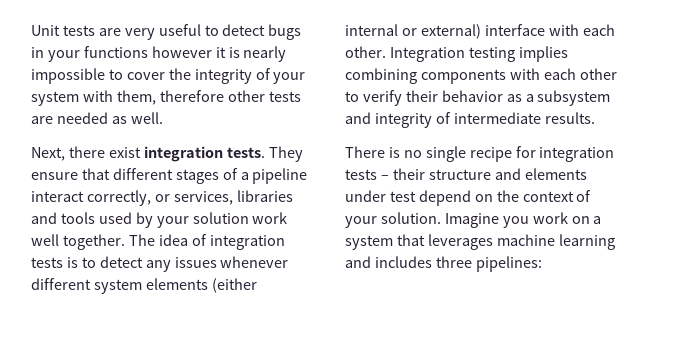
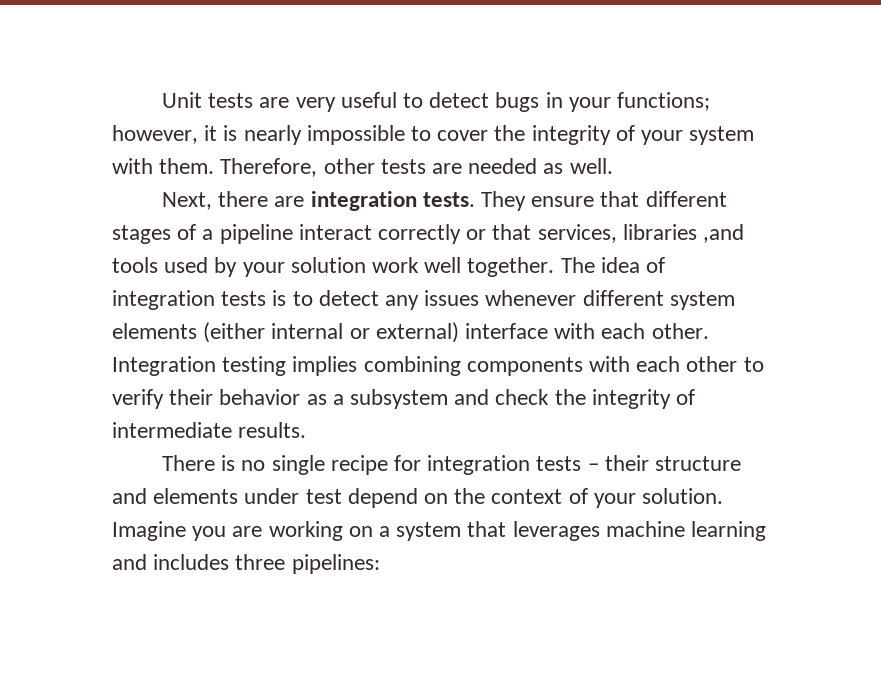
- Unit tests are very useful to detect bugs in your functions however it is nearly impossible to cover the integrity of your system with them, therefore other tests are needed as well.
+ Unit tests are very useful to detect bugs in your functions; however, it is nearly impossible to cover the integrity of your system with them. Therefore, other tests are needed as well.
- Next, there exist integration tests.
+ Next, there are integration tests.
- They ensure that different stages of a pipeline interact correctly, or services, libraries and tools used by your solution work well together.
+ They ensure that different stages of a pipeline interact correctly or that services, libraries ,and tools used by your solution work well together.
- Integration testing implies combining components with each other to verify their behavior as a subsystem and integrity of intermediate results.
+ Integration testing implies combining components with each other to verify their behavior as a subsystem and check the integrity of intermediate results.
- Imagine you work on a system that leverages machine learning and includes three pipelines:
+ Imagine you are working on a system that leverages machine learning and includes three pipelines:

